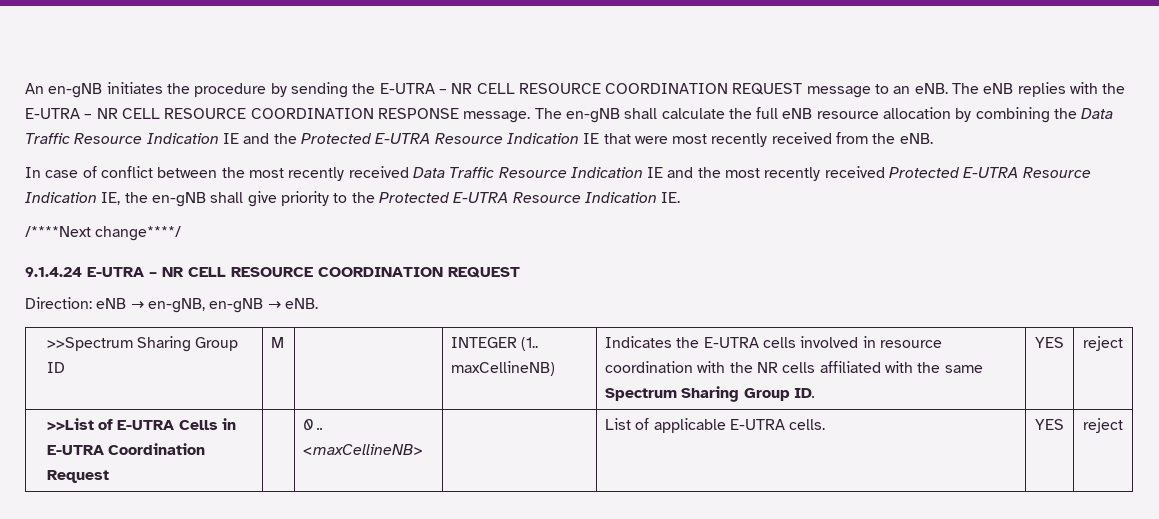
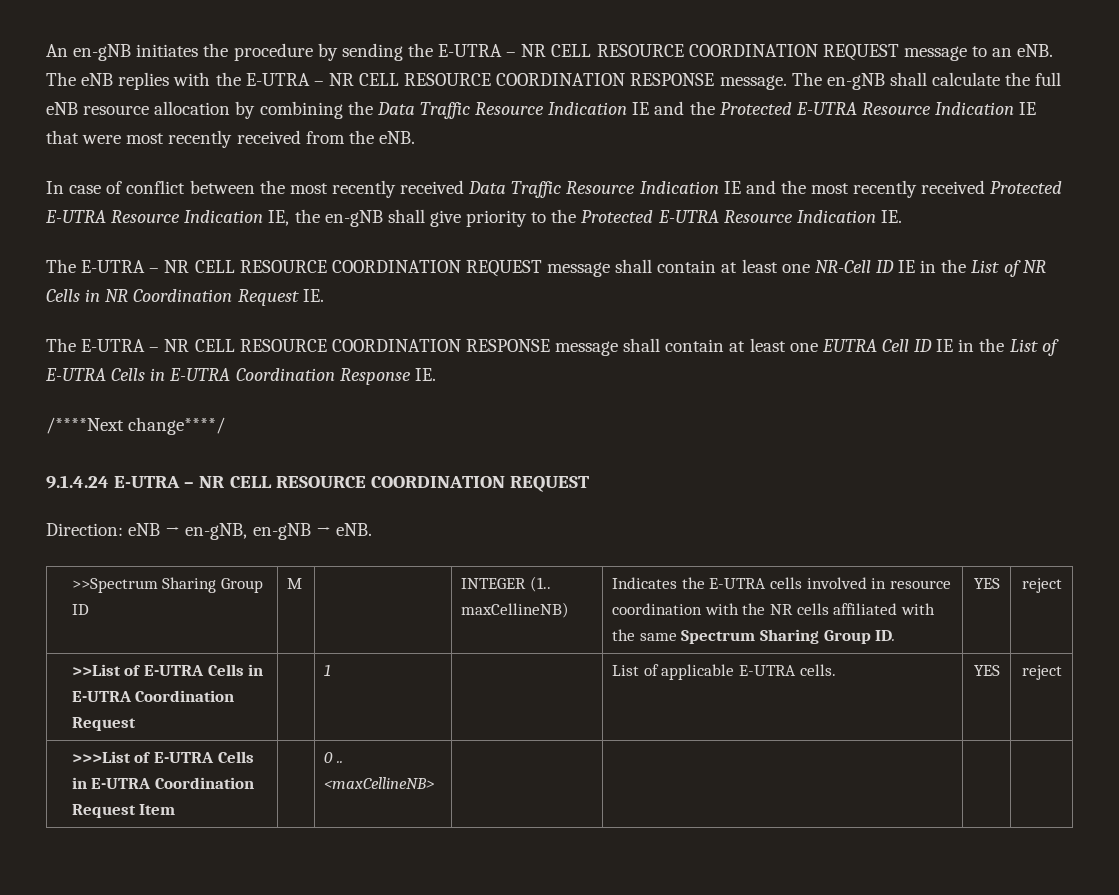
+ The E-UTRA – NR CELL RESOURCE COORDINATION REQUEST message shall contain at least one NR-Cell ID IE in the List of NR Cells in NR Coordination Request IE.
+ The E-UTRA – NR CELL RESOURCE COORDINATION RESPONSE message shall contain at least one EUTRA Cell ID IE in the List of E-UTRA Cells in E-UTRA Coordination Response IE.
- >>List of E-UTRA Cells in E-UTRA Coordination Request | | 0 .. <maxCellineNB> | | List of applicable E-UTRA cells. | YES | reject
+ >>List of E-UTRA Cells in E-UTRA Coordination Request | | 1 | | List of applicable E-UTRA cells. | YES | reject
+ >>>List of E-UTRA Cells in E-UTRA Coordination Request Item | | 0 .. <maxCellineNB> | | | |

